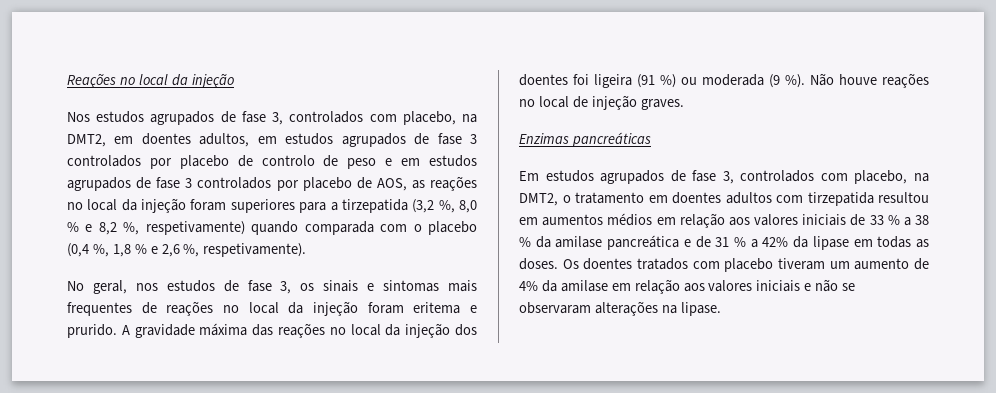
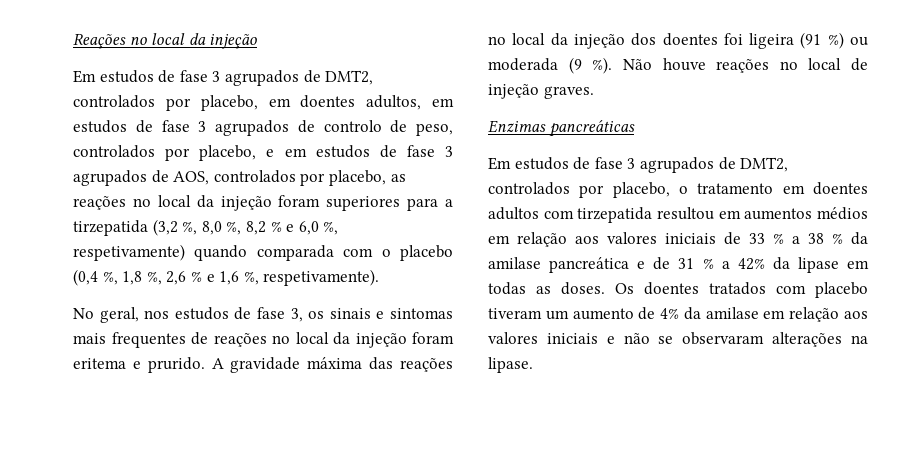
- Nos estudos agrupados de fase 3, controlados com placebo, na DMT2, em doentes adultos, em estudos agrupados de fase 3 controlados por placebo de controlo de peso e em estudos agrupados de fase 3 controlados por placebo de AOS, as reações no local da injeção foram superiores para a tirzepatida (3,2 %, 8,0 % e 8,2 %, respetivamente) quando comparada com o placebo (0,4 %, 1,8 % e 2,6 %, respetivamente).
+ Em estudos de fase 3 agrupados de DMT2, controlados por placebo, em doentes adultos, em estudos de fase 3 agrupados de controlo de peso, controlados por placebo, e em estudos de fase 3 agrupados de AOS, controlados por placebo, as reações no local da injeção foram superiores para a tirzepatida (3,2 %, 8,0 %, 8,2 % e 6,0 %, respetivamente) quando comparada com o placebo (0,4 %, 1,8 %, 2,6 % e 1,6 %, respetivamente).
- Em estudos agrupados de fase 3, controlados com placebo, na DMT2, o tratamento em doentes adultos com tirzepatida resultou em aumentos médios em relação aos valores iniciais de 33 % a 38 % da amilase pancreática e de 31 % a 42% da lipase em todas as doses.
+ Em estudos de fase 3 agrupados de DMT2, controlados por placebo, o tratamento em doentes adultos com tirzepatida resultou em aumentos médios em relação aos valores iniciais de 33 % a 38 % da amilase pancreática e de 31 % a 42% da lipase em todas as doses.

